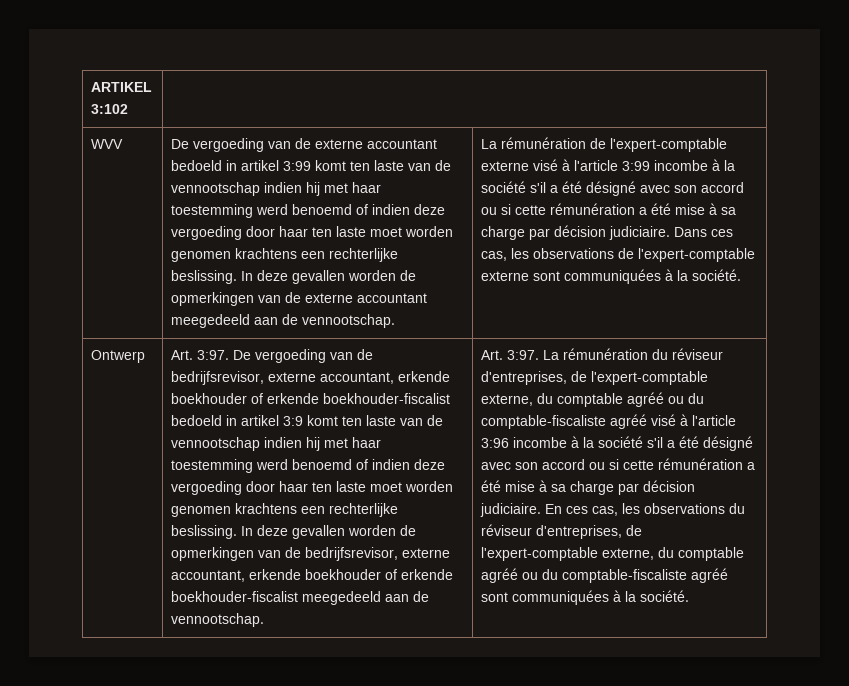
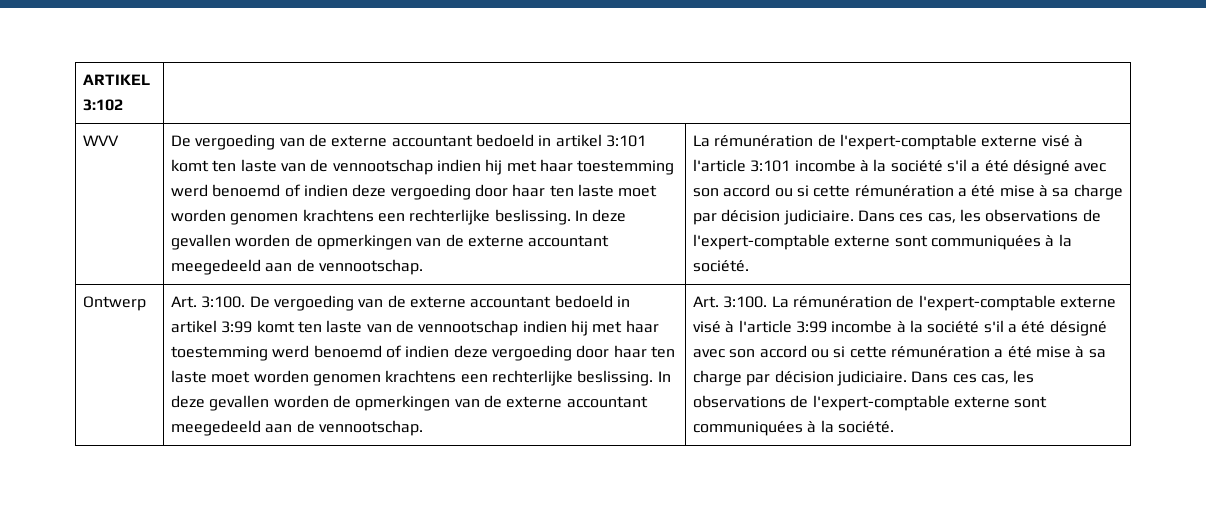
- De vergoeding van de externe accountant bedoeld in artikel 3:99 komt ten laste van de vennootschap indien hij met haar toestemming werd benoemd of indien deze vergoeding door haar ten laste moet worden genomen krachtens een rechterlijke beslissing.
+ De vergoeding van de externe accountant bedoeld in artikel 3:101 komt ten laste van de vennootschap indien hij met haar toestemming werd benoemd of indien deze vergoeding door haar ten laste moet worden genomen krachtens een rechterlijke beslissing. In deze gevallen worden de opmerkingen van de externe accountant meegedeeld aan de vennootschap. | La rémunération de l'expert-comptable externe visé à l'article 3:101 incombe à la société s'il a été désigné avec son accord ou si cette rémunération a été mise à sa charge par décision judiciaire. Dans ces cas, les observations de l'expert-comptable externe sont communiquées à la société.
+ Ontwerp | Art. 3:100. De vergoeding van de externe accountant bedoeld in artikel 3:99 komt ten laste van de vennootschap indien hij met haar toestemming werd benoemd of indien deze vergoeding door haar ten laste moet worden genomen krachtens een rechterlijke beslissing.
- In deze gevallen worden de opmerkingen van de externe accountant meegedeeld aan de vennootschap. | La rémunération de l'expert-comptable externe visé à l'article 3:99 incombe à la société s'il a été désigné avec son accord ou si cette rémunération a été mise à sa charge par décision judiciaire.
+ In deze gevallen worden de opmerkingen van de externe accountant meegedeeld aan de vennootschap. | Art. 3:100. La rémunération de l'expert-comptable externe visé à l'article 3:99 incombe à la société s'il a été désigné avec son accord ou si cette rémunération a été mise à sa charge par décision judiciaire.
- Ontwerp | Art. 3:97. De vergoeding van de bedrijfsrevisor, externe accountant, erkende boekhouder of erkende boekhouder-fiscalist bedoeld in artikel 3:9 komt ten laste van de vennootschap indien hij met haar toestemming werd benoemd of indien deze vergoeding door haar ten laste moet worden genomen krachtens een rechterlijke beslissing. In deze gevallen worden de opmerkingen van de bedrijfsrevisor, externe accountant, erkende boekhouder of erkende boekhouder-fiscalist meegedeeld aan de vennootschap. | Art. 3:97. La rémunération du réviseur d'entreprises, de l'expert-comptable externe, du comptable agréé ou du comptable-fiscaliste agréé visé à l'article 3:96 incombe à la société s'il a été désigné avec son accord ou si cette rémunération a été mise à sa charge par décision judiciaire. En ces cas, les observations du réviseur d'entreprises, de l'expert-comptable externe, du comptable agréé ou du comptable-fiscaliste agréé sont communiquées à la société.

